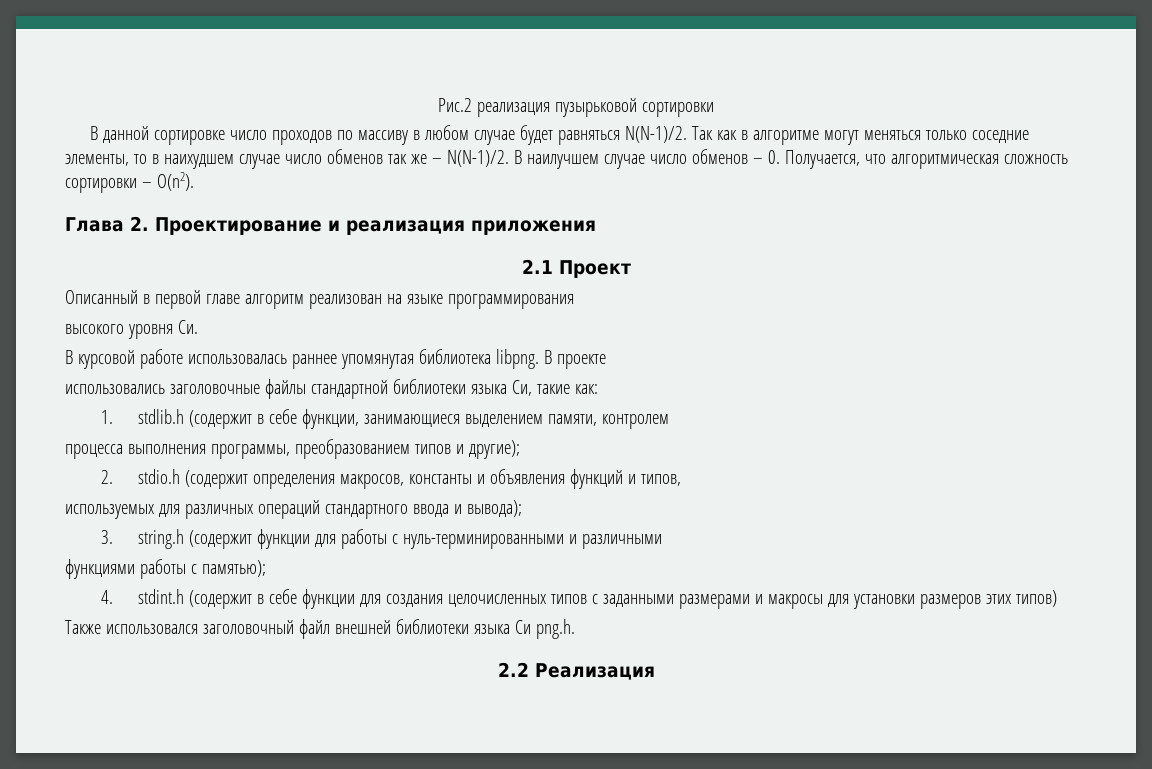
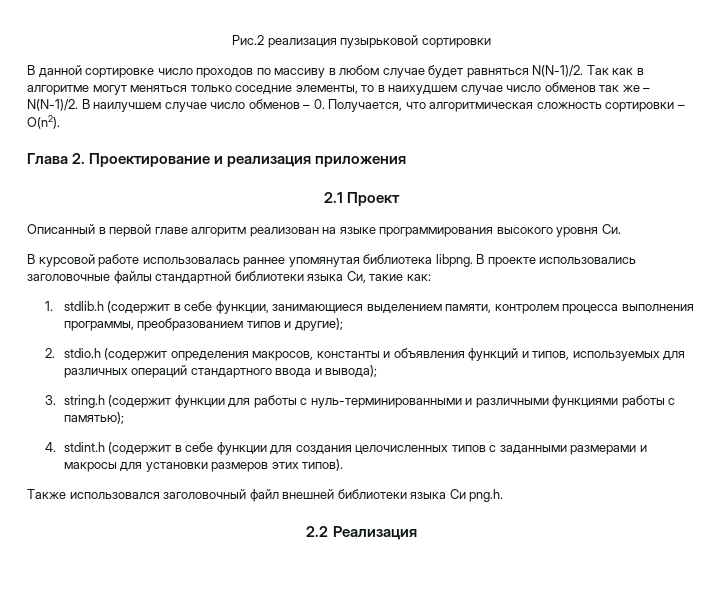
- Описанный в первой главе алгоритм реализован на языке программирования
- высокого уровня Cи.
+ Описанный в первой главе алгоритм реализован на языке программирования высокого уровня Cи.
- В проекте
- использовались заголовочные файлы стандартной библиотеки языка Си, такие как:
+ В проекте использовались заголовочные файлы стандартной библиотеки языка Си, такие как:
- 1. stdlib.h (содержит в себе функции, занимающиеся выделением памяти, контролем
- процесса выполнения программы, преобразованием типов и другие);
+ 1. stdlib.h (содержит в себе функции, занимающиеся выделением памяти, контролем процесса выполнения программы, преобразованием типов и другие);
- 2. stdio.h (содержит определения макросов, константы и объявления функций и типов,
- используемых для различных операций стандартного ввода и вывода);
+ 2. stdio.h (содержит определения макросов, константы и объявления функций и типов, используемых для различных операций стандартного ввода и вывода);
- 3. string.h (содержит функции для работы с нуль-терминированными и различными
- функциями работы с памятью);
+ 3. string.h (содержит функции для работы с нуль-терминированными и различными функциями работы с памятью);
- 4. stdint.h (содержит в себе функции для создания целочисленных типов с заданными размерами и макросы для установки размеров этих типов)
+ 4. stdint.h (содержит в себе функции для создания целочисленных типов с заданными размерами и макросы для установки размеров этих типов).

